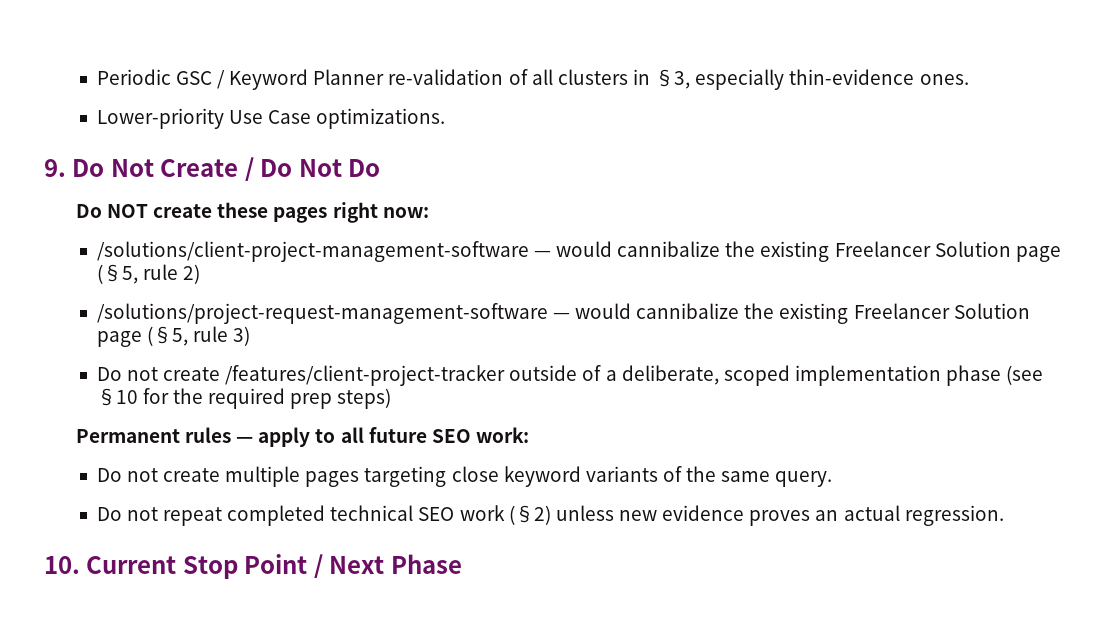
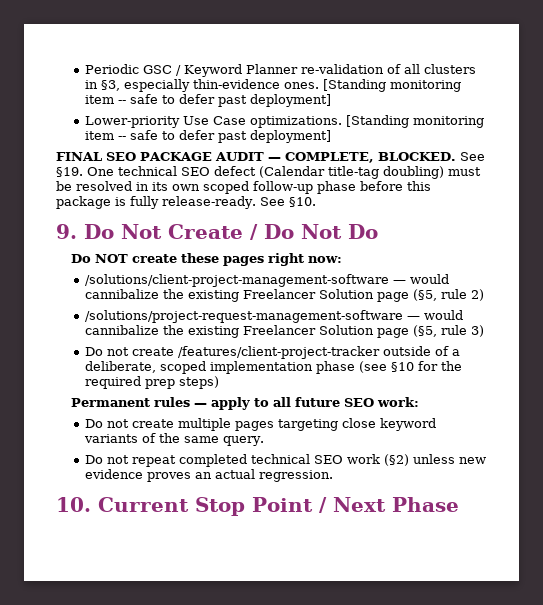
- Periodic GSC / Keyword Planner re-validation of all clusters in §3, especially thin-evidence ones.
- Lower-priority Use Case optimizations.
+ Periodic GSC / Keyword Planner re-validation of all clusters in §3, especially thin-evidence ones. [Standing monitoring item -- safe to defer past deployment]
+ Lower-priority Use Case optimizations. [Standing monitoring item -- safe to defer past deployment]
+ FINAL SEO PACKAGE AUDIT — COMPLETE, BLOCKED. See §19. One technical SEO defect (Calendar title-tag doubling) must be resolved in its own scoped follow-up phase before this package is fully release-ready. See §10.

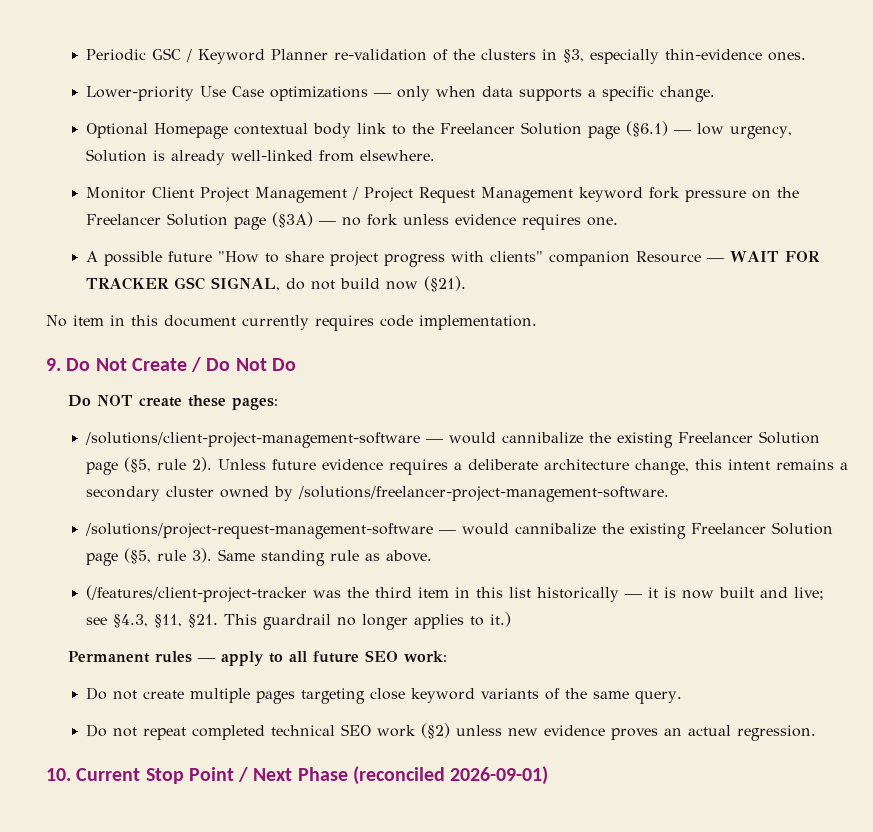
- Periodic GSC / Keyword Planner re-validation of all clusters in §3, especially thin-evidence ones. [Standing monitoring item -- safe to defer past deployment]
- Lower-priority Use Case optimizations. [Standing monitoring item -- safe to defer past deployment]
- FINAL SEO PACKAGE AUDIT — COMPLETE, BLOCKED. See §19. One technical SEO defect (Calendar title-tag doubling) must be resolved in its own scoped follow-up phase before this package is fully release-ready. See §10.
+ Periodic GSC / Keyword Planner re-validation of the clusters in §3, especially thin-evidence ones.
+ Lower-priority Use Case optimizations — only when data supports a specific change.
+ Optional Homepage contextual body link to the Freelancer Solution page (§6.1) — low urgency, Solution is already well-linked from elsewhere.
+ Monitor Client Project Management / Project Request Management keyword fork pressure on the Freelancer Solution page (§3A) — no fork unless evidence requires one.
+ A possible future "How to share project progress with clients" companion Resource — WAIT FOR TRACKER GSC SIGNAL, do not build now (§21).
+ No item in this document currently requires code implementation.
- Do NOT create these pages right now:
+ Do NOT create these pages:
- /solutions/client-project-management-software — would cannibalize the existing Freelancer Solution page (§5, rule 2)
+ /solutions/client-project-management-software — would cannibalize the existing Freelancer Solution page (§5, rule 2). Unless future evidence requires a deliberate architecture change, this intent remains a secondary cluster owned by /solutions/freelancer-project-management-software.
- /solutions/project-request-management-software — would cannibalize the existing Freelancer Solution page (§5, rule 3)
- Do not create /features/client-project-tracker outside of a deliberate, scoped implementation phase (see §10 for the required prep steps)
+ /solutions/project-request-management-software — would cannibalize the existing Freelancer Solution page (§5, rule 3). Same standing rule as above.
+ (/features/client-project-tracker was the third item in this list historically — it is now built and live; see §4.3, §11, §21. This guardrail no longer applies to it.)
- 10. Current Stop Point / Next Phase
+ 10. Current Stop Point / Next Phase (reconciled 2026-09-01)

